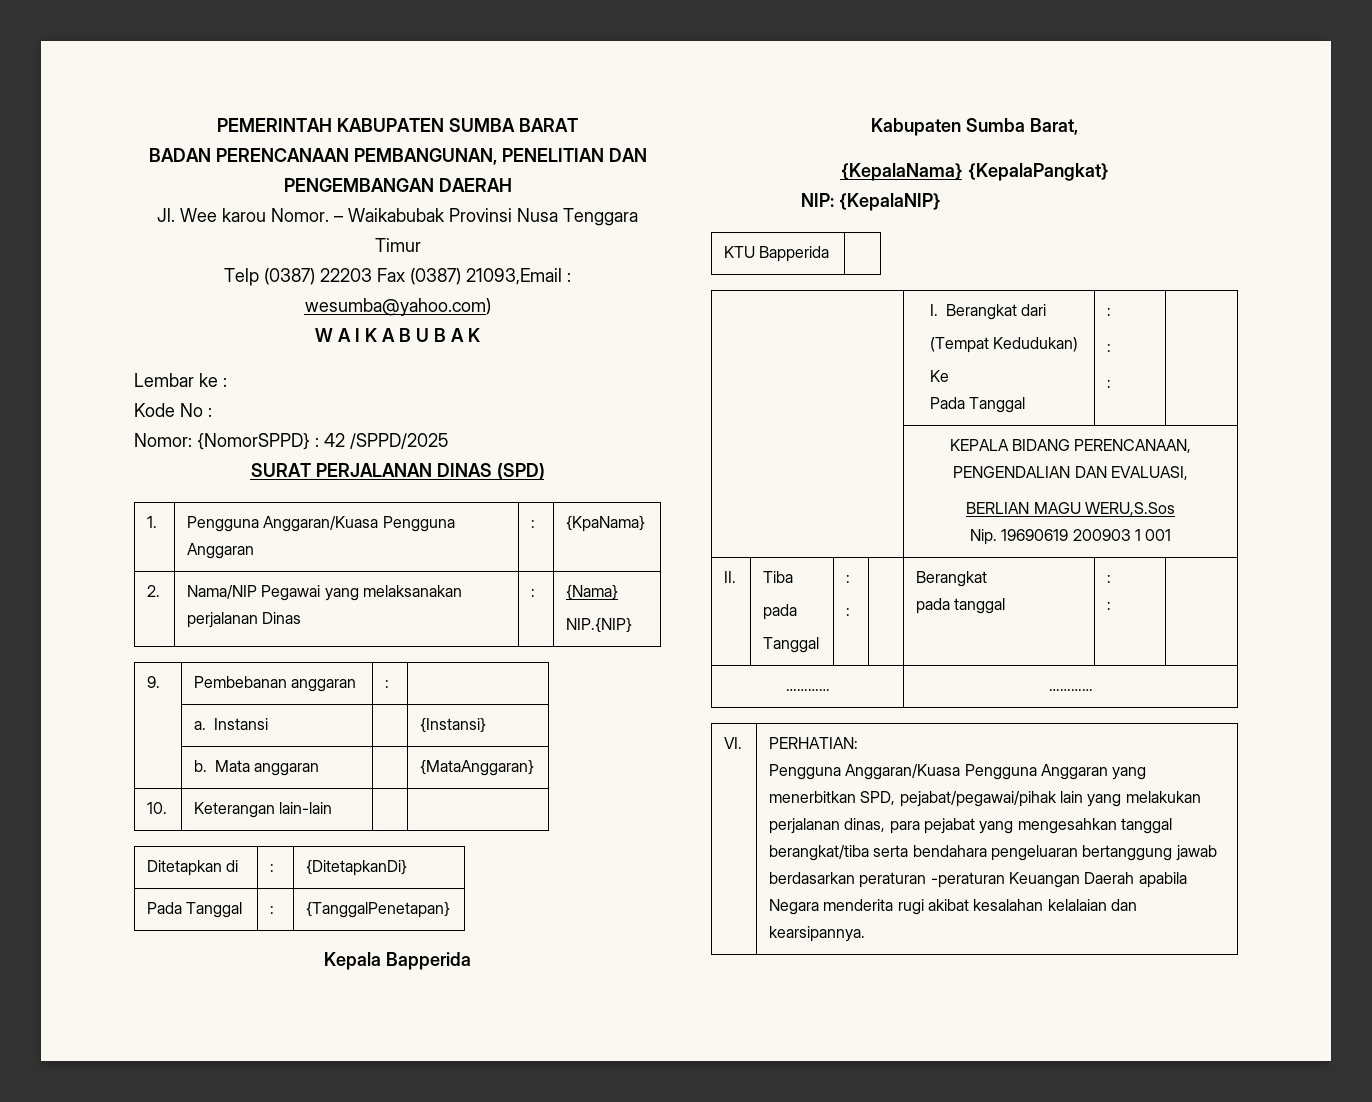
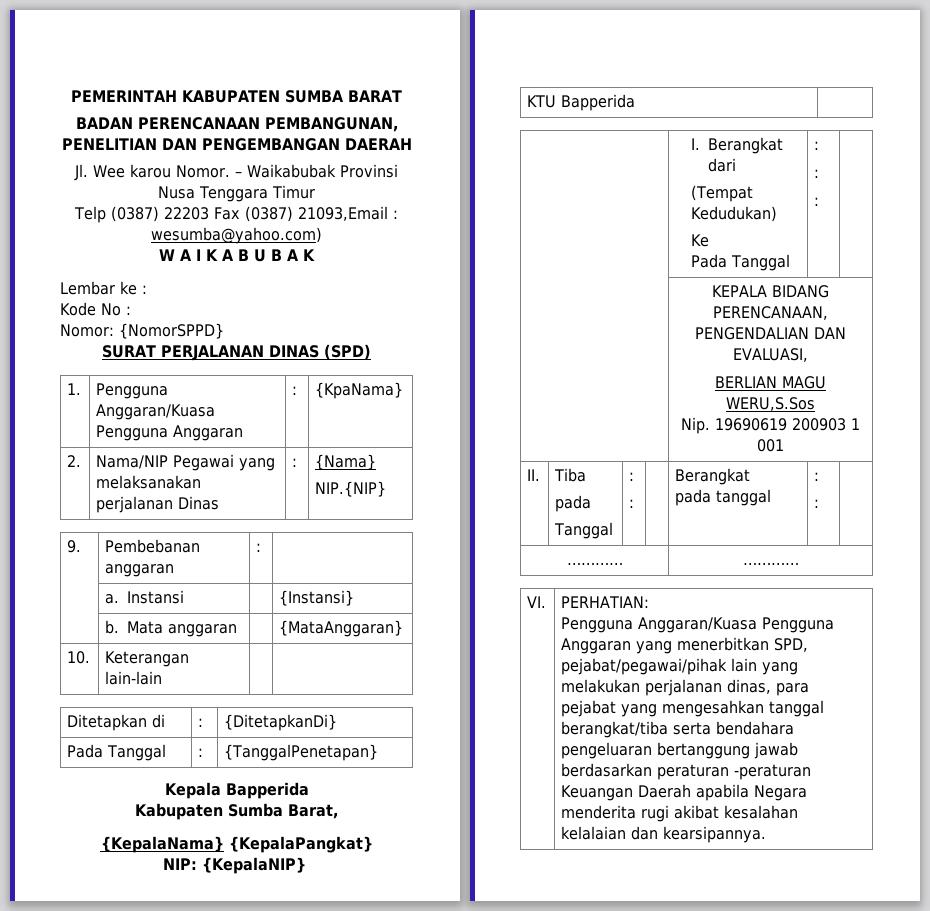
- Nomor: {NomorSPPD} : 42 /SPPD/2025
+ Nomor: {NomorSPPD}

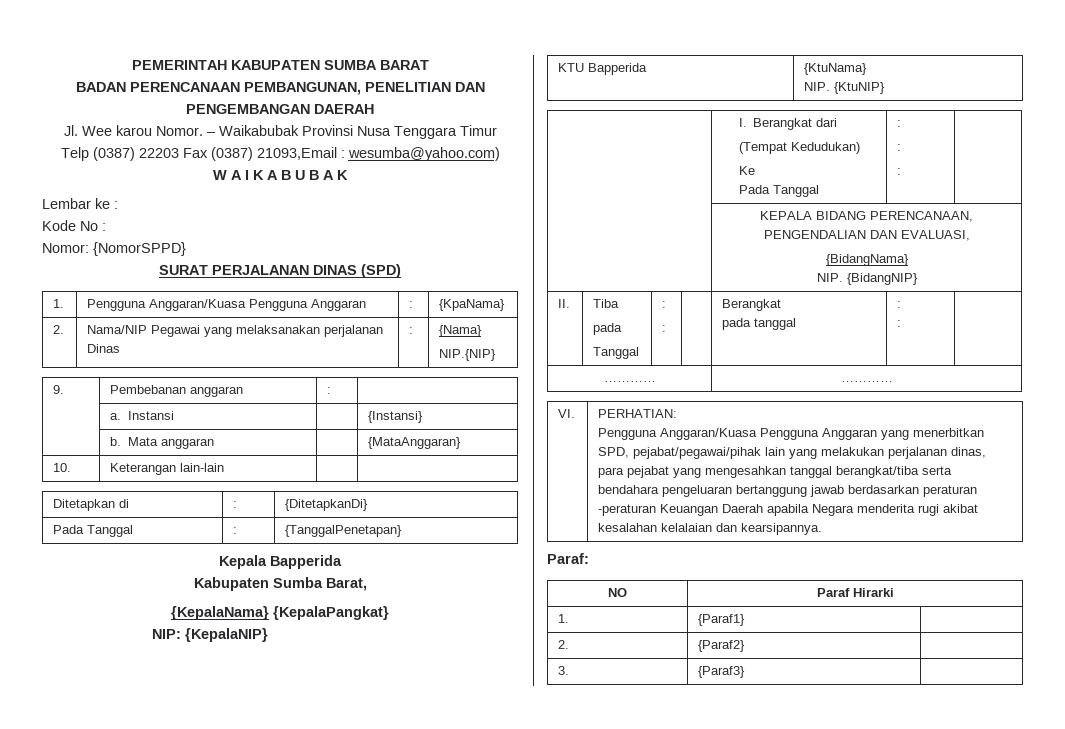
- KTU Bapperida |
+ KTU Bapperida | {KtuNama}
+ NIP. {KtuNIP}
  | KEPALA BIDANG PERENCANAAN, PENGENDALIAN DAN EVALUASI,
- BERLIAN MAGU WERU,S.Sos
- Nip. 19690619 200903 1 001
+ {BidangNama}
+ NIP. {BidangNIP}
+ Paraf:
+ NO | Paraf Hirarki
+ 1. | {Paraf1} |
+ 2. | {Paraf2} |
+ 3. | {Paraf3} |

